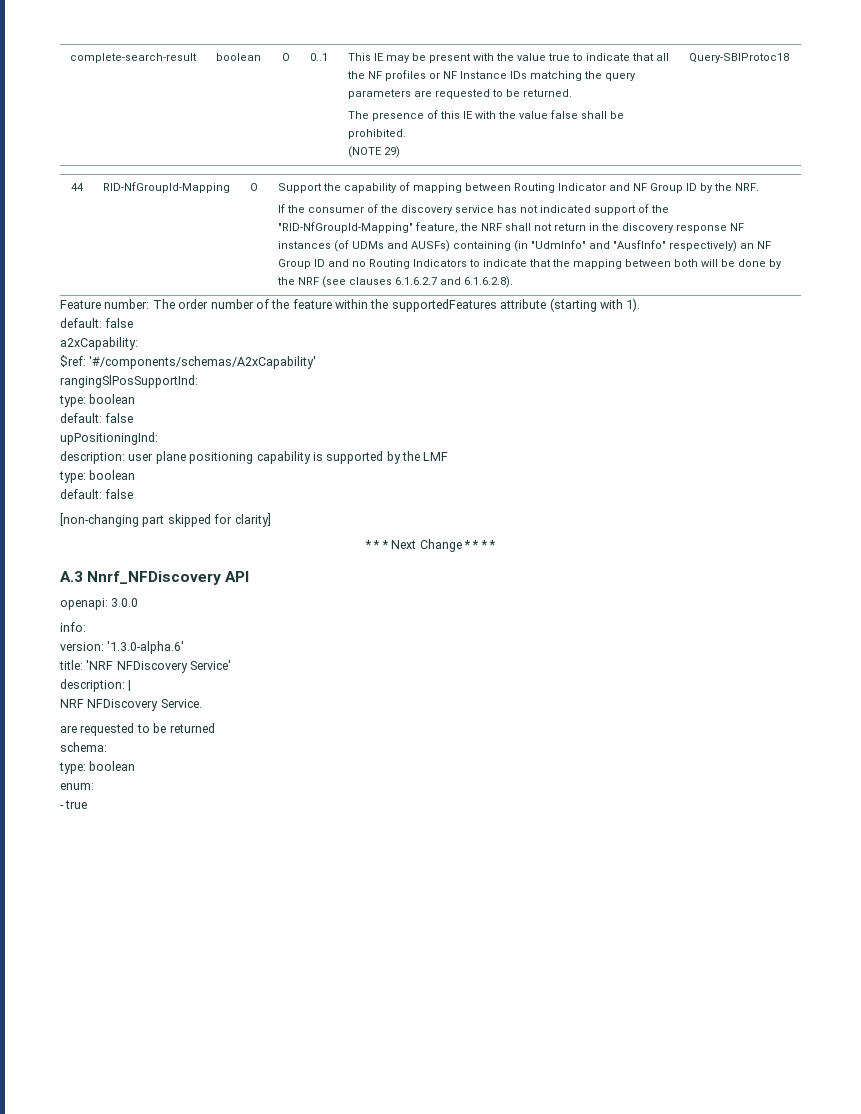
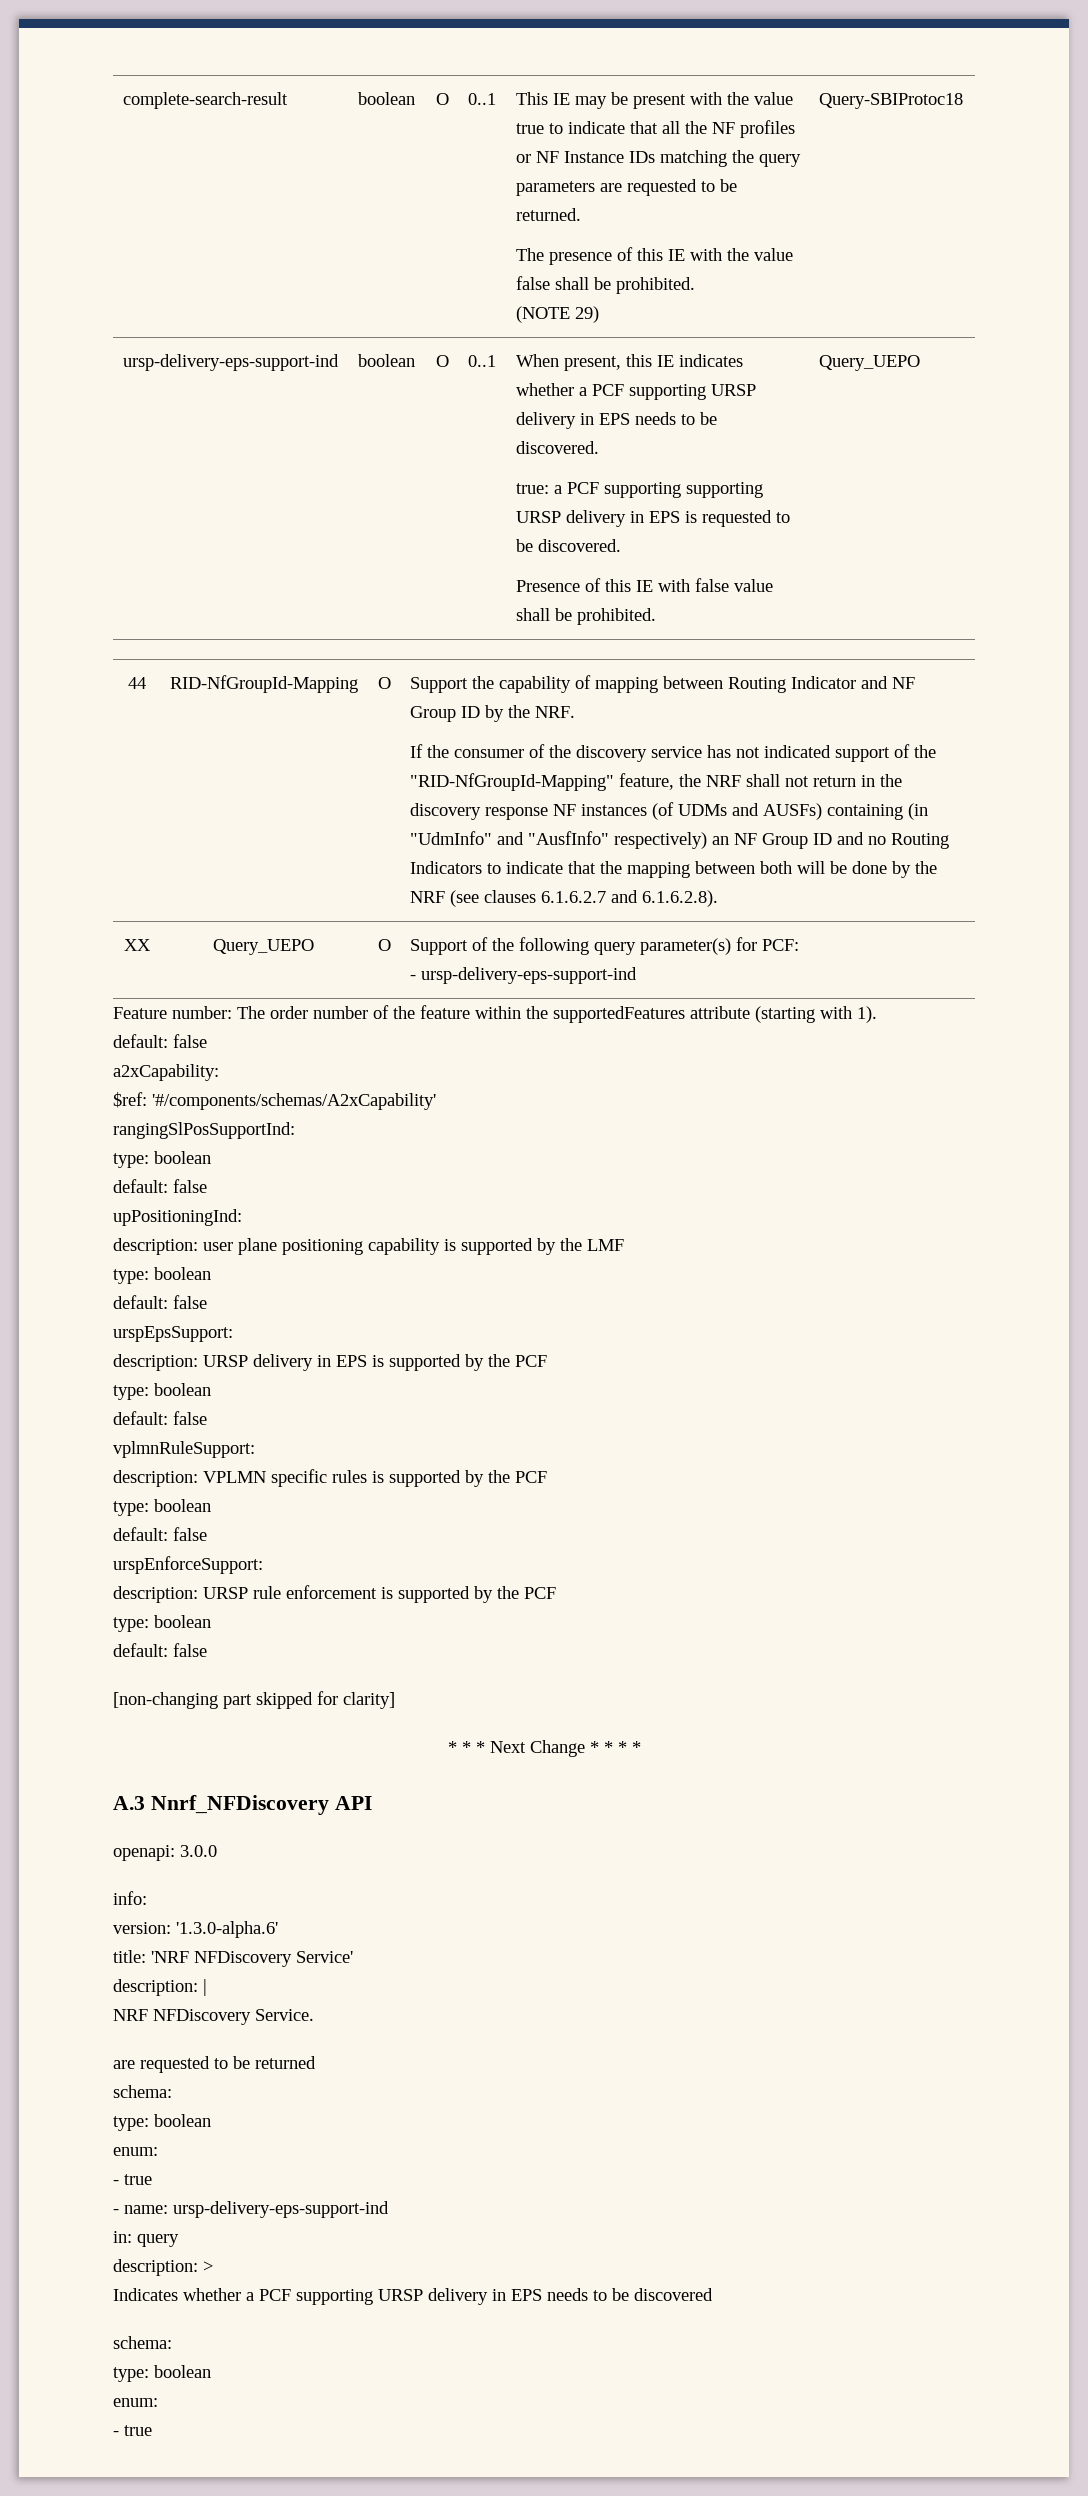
+ ursp-delivery-eps-support-ind | boolean | O | 0..1 | When present, this IE indicates whether a PCF supporting URSP delivery in EPS needs to be discovered.
+ true: a PCF supporting supporting URSP delivery in EPS is requested to be discovered.
+ Presence of this IE with false value shall be prohibited. | Query_UEPO
+ XX | Query_UEPO | O | Support of the following query parameter(s) for PCF:
+ - ursp-delivery-eps-support-ind
+ urspEpsSupport:
+ description: URSP delivery in EPS is supported by the PCF
+ type: boolean
+ default: false
+ vplmnRuleSupport:
+ description: VPLMN specific rules is supported by the PCF
+ type: boolean
+ default: false
+ urspEnforceSupport:
+ description: URSP rule enforcement is supported by the PCF
+ type: boolean
+ default: false
+ - name: ursp-delivery-eps-support-ind
+ in: query
+ description: >
+ Indicates whether a PCF supporting URSP delivery in EPS needs to be discovered
+ schema:
+ type: boolean
+ enum:
+ - true

